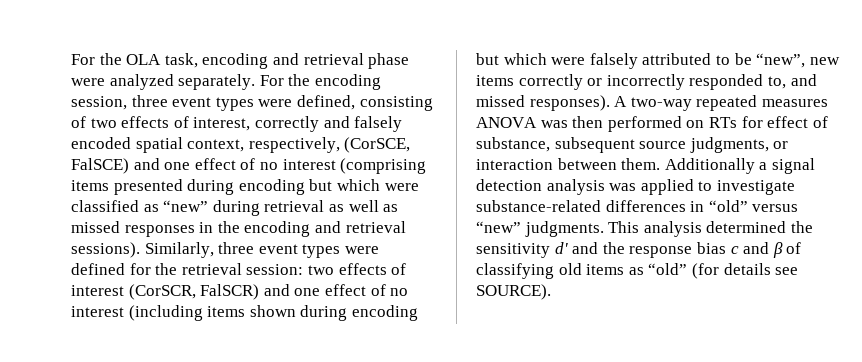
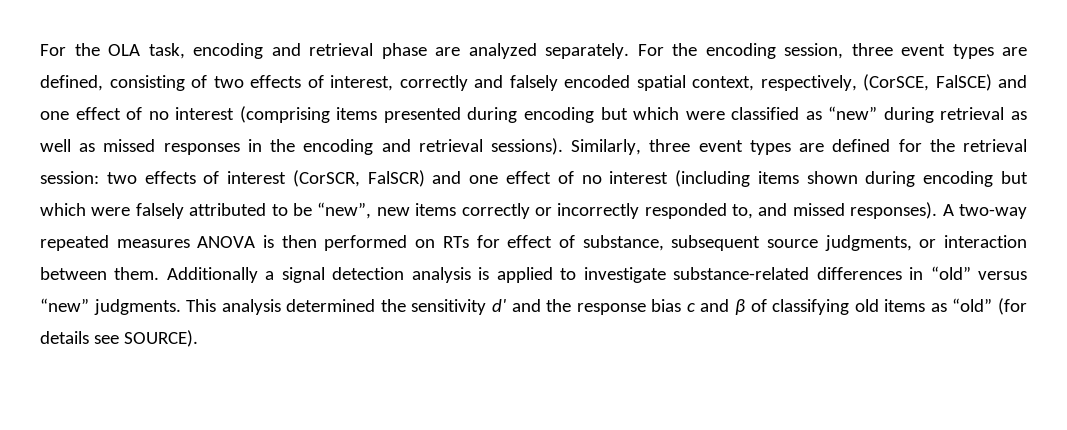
- For the OLA task, encoding and retrieval phase were analyzed separately.
+ For the OLA task, encoding and retrieval phase are analyzed separately.
- For the encoding session, three event types were defined, consisting of two effects of interest, correctly and falsely encoded spatial context, respectively, (CorSCE, FalSCE) and one effect of no interest (comprising items presented during encoding but which were classified as “new” during retrieval as well as missed responses in the encoding and retrieval sessions).
+ For the encoding session, three event types are defined, consisting of two effects of interest, correctly and falsely encoded spatial context, respectively, (CorSCE, FalSCE) and one effect of no interest (comprising items presented during encoding but which were classified as “new” during retrieval as well as missed responses in the encoding and retrieval sessions).
- Similarly, three event types were defined for the retrieval session: two effects of interest (CorSCR, FalSCR) and one effect of no interest (including items shown during encoding but which were falsely attributed to be “new”, new items correctly or incorrectly responded to, and missed responses).
+ Similarly, three event types are defined for the retrieval session: two effects of interest (CorSCR, FalSCR) and one effect of no interest (including items shown during encoding but which were falsely attributed to be “new”, new items correctly or incorrectly responded to, and missed responses).
- A two-way repeated measures ANOVA was then performed on RTs for effect of substance, subsequent source judgments, or interaction between them.
+ A two-way repeated measures ANOVA is then performed on RTs for effect of substance, subsequent source judgments, or interaction between them.
- Additionally a signal detection analysis was applied to investigate substance-related differences in “old” versus “new” judgments.
+ Additionally a signal detection analysis is applied to investigate substance-related differences in “old” versus “new” judgments.

